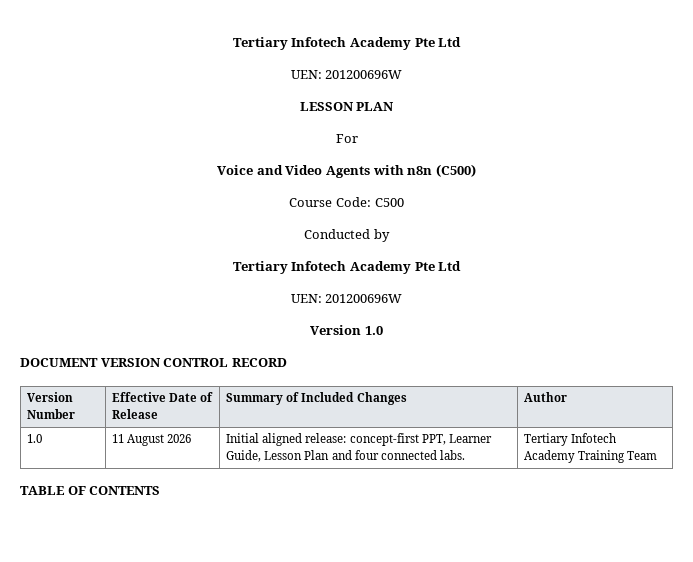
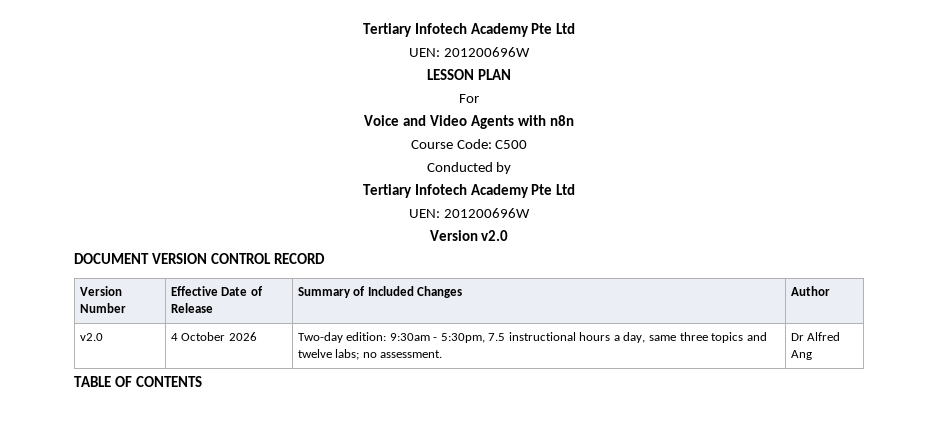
- Voice and Video Agents with n8n (C500)
+ Voice and Video Agents with n8n
- Version 1.0
+ Version v2.0
- 1.0 | 11 August 2026 | Initial aligned release: concept-first PPT, Learner Guide, Lesson Plan and four connected labs. | Tertiary Infotech Academy Training Team
+ v2.0 | 4 October 2026 | Two-day edition: 9:30am - 5:30pm, 7.5 instructional hours a day, same three topics and twelve labs; no assessment. | Dr Alfred Ang

